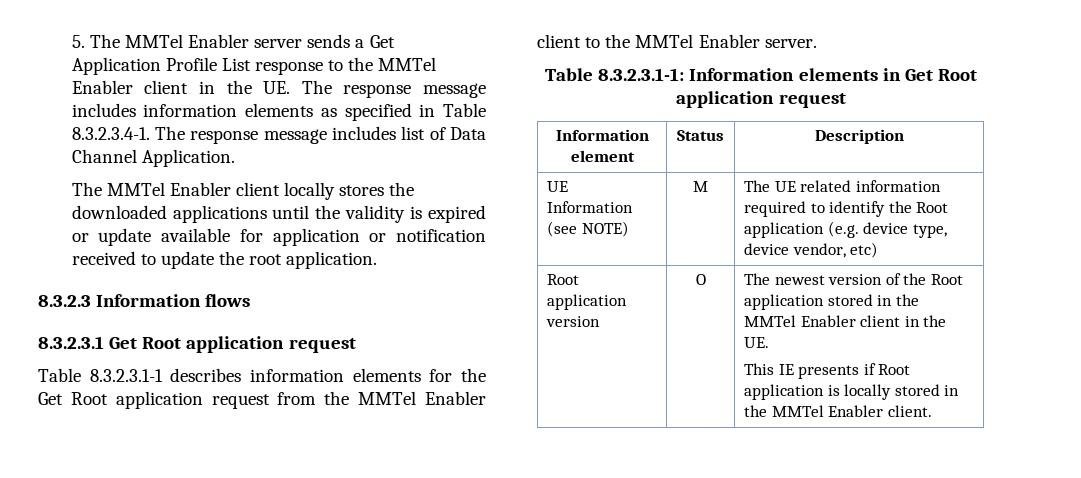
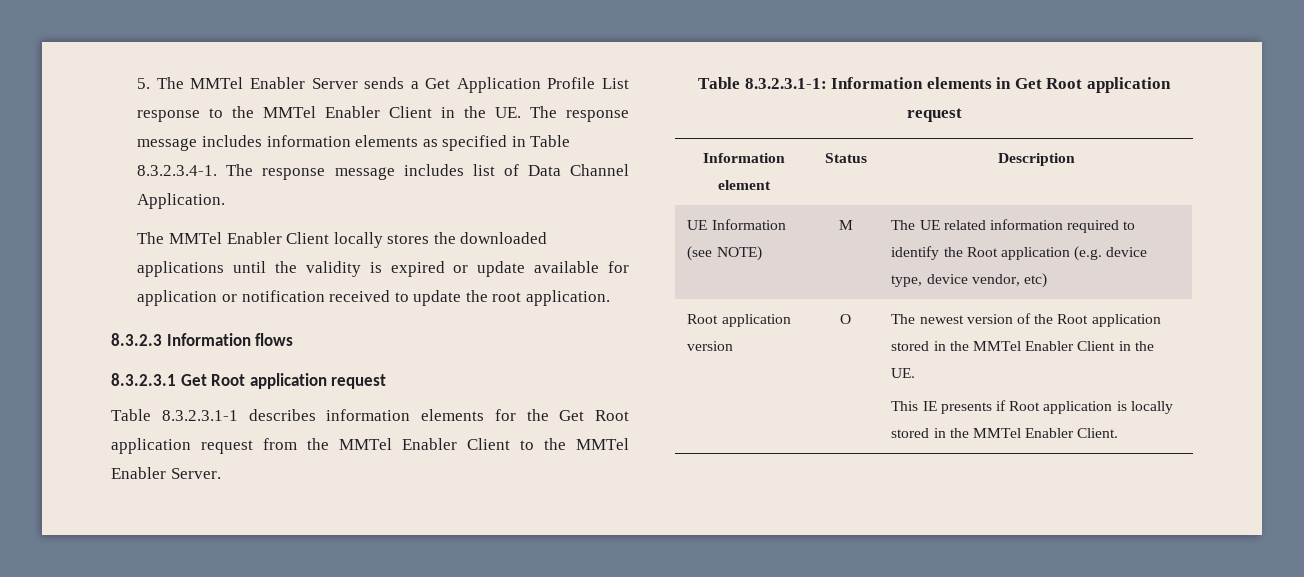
- 5. The MMTel Enabler server sends a Get Application Profile List response to the MMTel Enabler client in the UE. The response message includes information elements as specified in Table 8.3.2.3.4-1. The response message includes list of Data Channel Application.
+ 5. The MMTel Enabler Server sends a Get Application Profile List response to the MMTel Enabler Client in the UE. The response message includes information elements as specified in Table 8.3.2.3.4-1. The response message includes list of Data Channel Application.
- The MMTel Enabler client locally stores the downloaded applications until the validity is expired or update available for application or notification received to update the root application.
+ The MMTel Enabler Client locally stores the downloaded applications until the validity is expired or update available for application or notification received to update the root application.
- Table 8.3.2.3.1-1 describes information elements for the Get Root application request from the MMTel Enabler client to the MMTel Enabler server.
+ Table 8.3.2.3.1-1 describes information elements for the Get Root application request from the MMTel Enabler Client to the MMTel Enabler Server.
- Root application version | O | The newest version of the Root application stored in the MMTel Enabler client in the UE.
- This IE presents if Root application is locally stored in the MMTel Enabler client.
+ Root application version | O | The newest version of the Root application stored in the MMTel Enabler Client in the UE.
+ This IE presents if Root application is locally stored in the MMTel Enabler Client.

